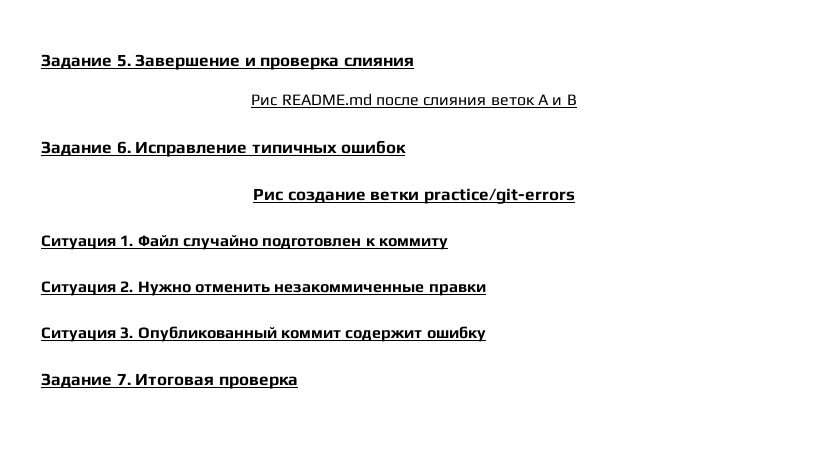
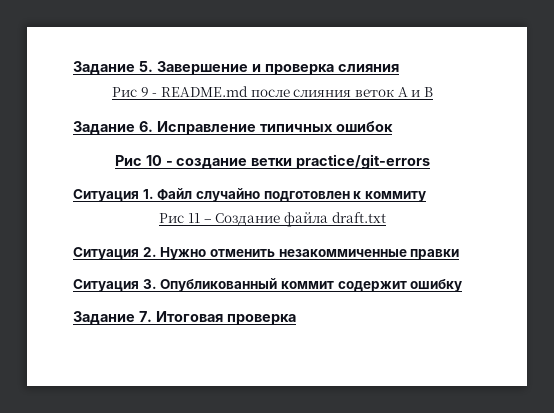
- Рис README.md после слияния веток А и В
+ Рис 9 - README.md после слияния веток А и В
- Рис создание ветки practice/git-errors
+ Рис 10 - создание ветки practice/git-errors
+ Рис 11 – Создание файла draft.txt

